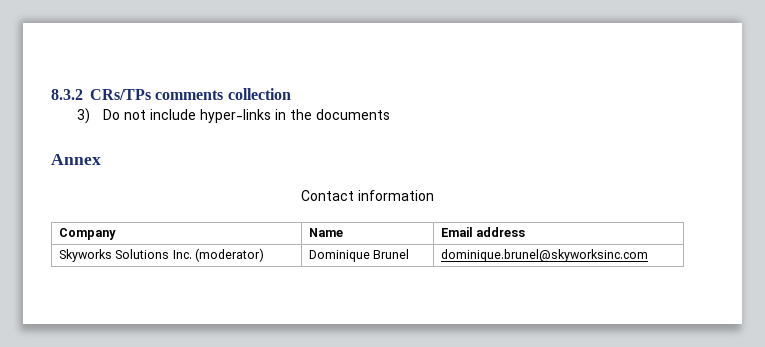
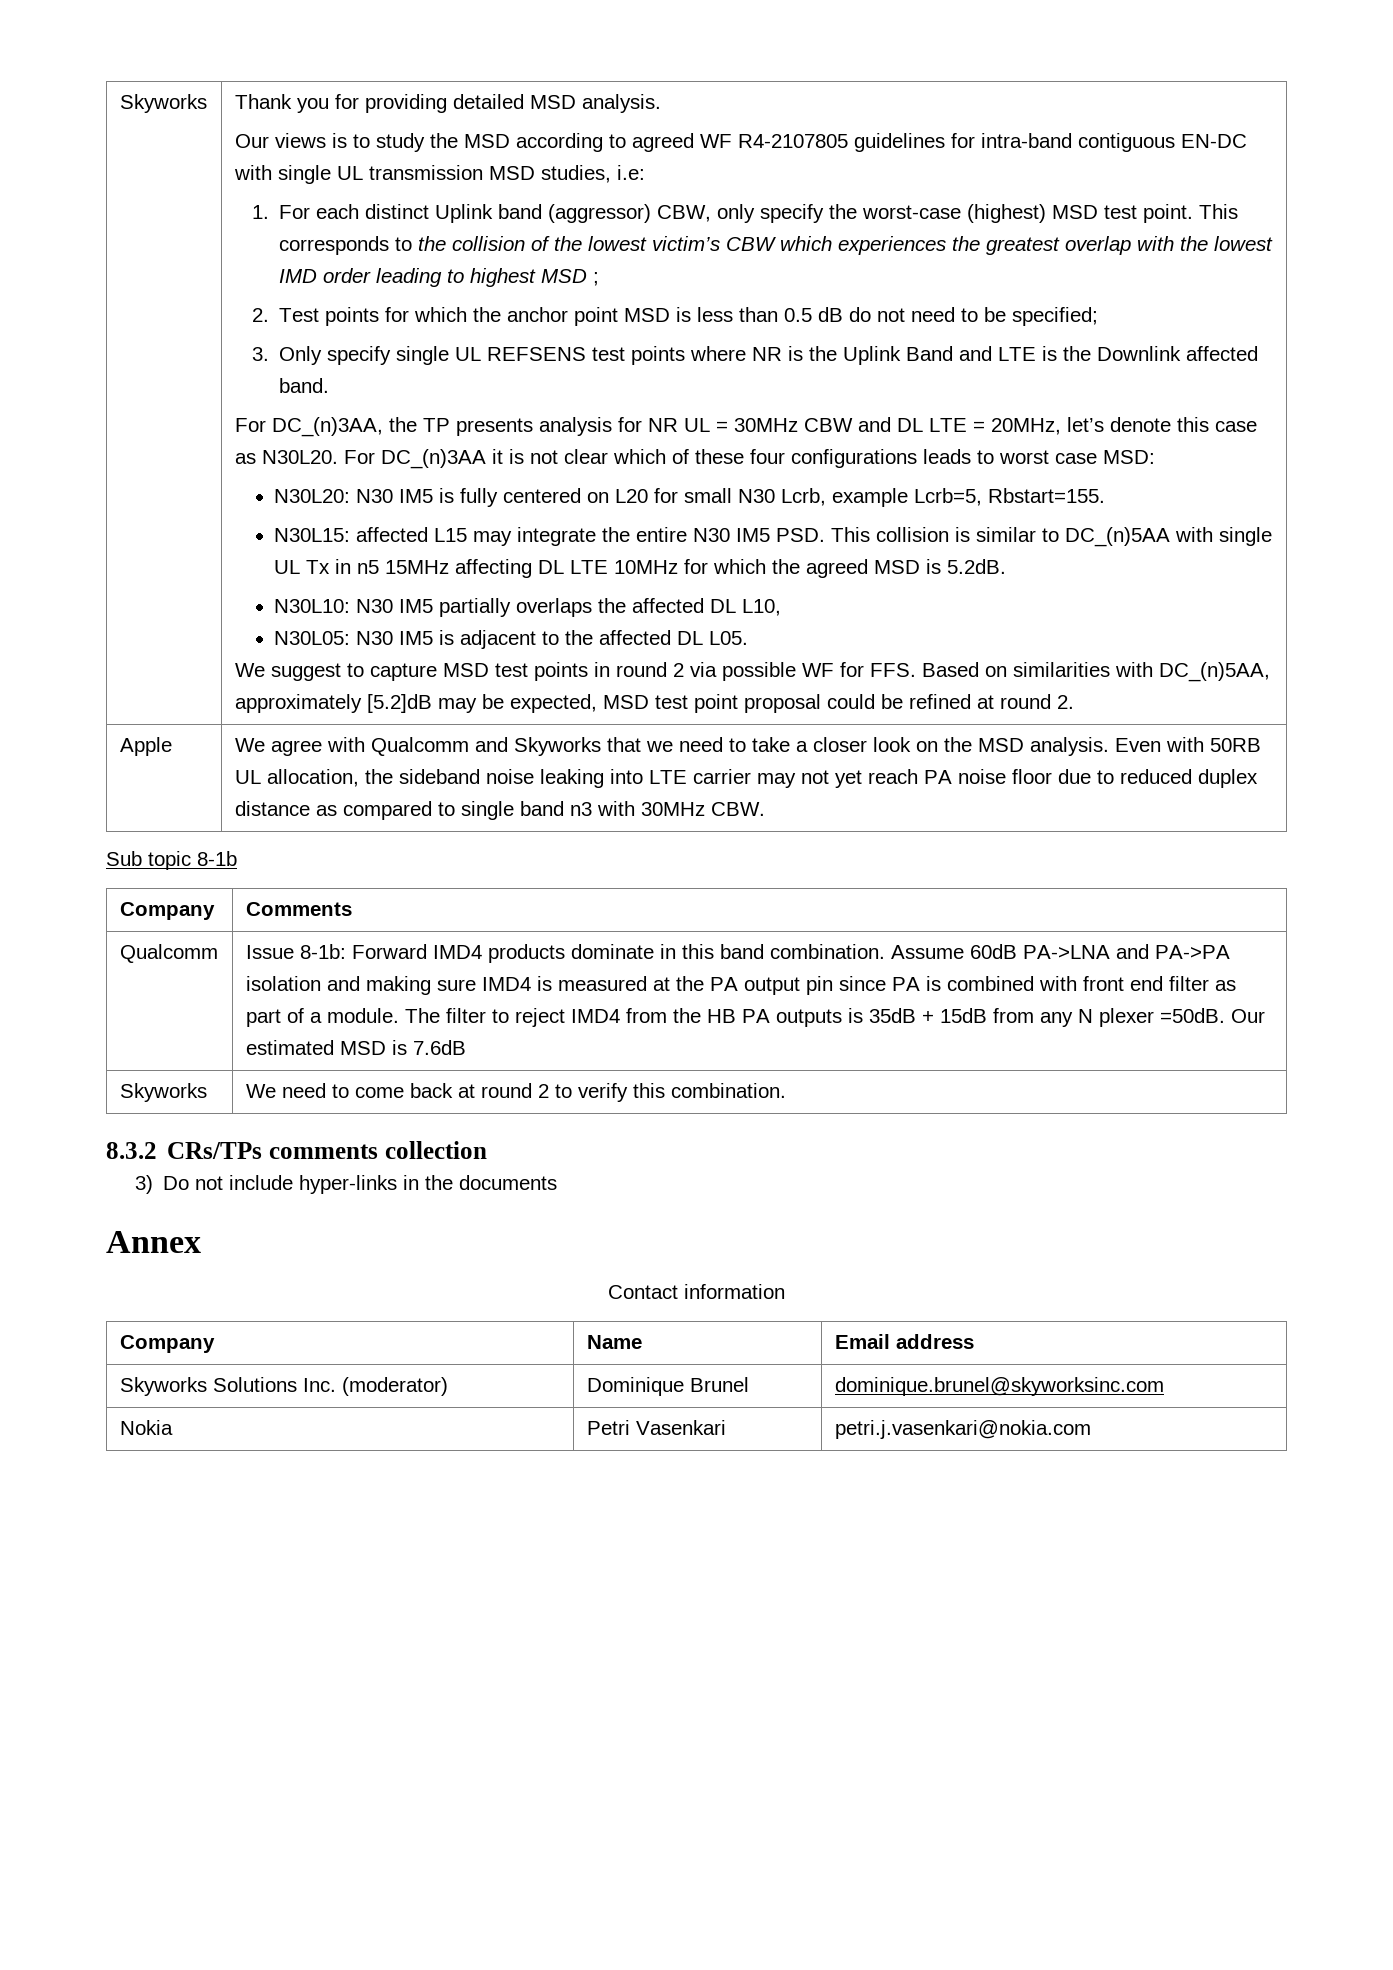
+ Skyworks | Thank you for providing detailed MSD analysis.
+ Our views is to study the MSD according to agreed WF R4-2107805 guidelines for intra-band contiguous EN-DC with single UL transmission MSD studies, i.e:
+ 1. For each distinct Uplink band (aggressor) CBW, only specify the worst-case (highest) MSD test point. This corresponds to the collision of the lowest victim’s CBW which experiences the greatest overlap with the lowest IMD order leading to highest MSD ;
+ 2. Test points for which the anchor point MSD is less than 0.5 dB do not need to be specified;
+ 3. Only specify single UL REFSENS test points where NR is the Uplink Band and LTE is the Downlink affected band.
+ For DC_(n)3AA, the TP presents analysis for NR UL = 30MHz CBW and DL LTE = 20MHz, let’s denote this case as N30L20. For DC_(n)3AA it is not clear which of these four configurations leads to worst case MSD:
+ N30L20: N30 IM5 is fully centered on L20 for small N30 Lcrb, example Lcrb=5, Rbstart=155.
+ N30L15: affected L15 may integrate the entire N30 IM5 PSD. This collision is similar to DC_(n)5AA with single UL Tx in n5 15MHz affecting DL LTE 10MHz for which the agreed MSD is 5.2dB.
+ N30L10: N30 IM5 partially overlaps the affected DL L10,
+ N30L05: N30 IM5 is adjacent to the affected DL L05.
+ We suggest to capture MSD test points in round 2 via possible WF for FFS. Based on similarities with DC_(n)5AA, approximately [5.2]dB may be expected, MSD test point proposal could be refined at round 2.
+ Apple | We agree with Qualcomm and Skyworks that we need to take a closer look on the MSD analysis. Even with 50RB UL allocation, the sideband noise leaking into LTE carrier may not yet reach PA noise floor due to reduced duplex distance as compared to single band n3 with 30MHz CBW.
+ Sub topic 8-1b
+ Company | Comments
+ Qualcomm | Issue 8-1b: Forward IMD4 products dominate in this band combination. Assume 60dB PA->LNA and PA->PA isolation and making sure IMD4 is measured at the PA output pin since PA is combined with front end filter as part of a module. The filter to reject IMD4 from the HB PA outputs is 35dB + 15dB from any N plexer =50dB. Our estimated MSD is 7.6dB
+ Skyworks | We need to come back at round 2 to verify this combination.
+ Nokia | Petri Vasenkari | petri.j.vasenkari@nokia.com

